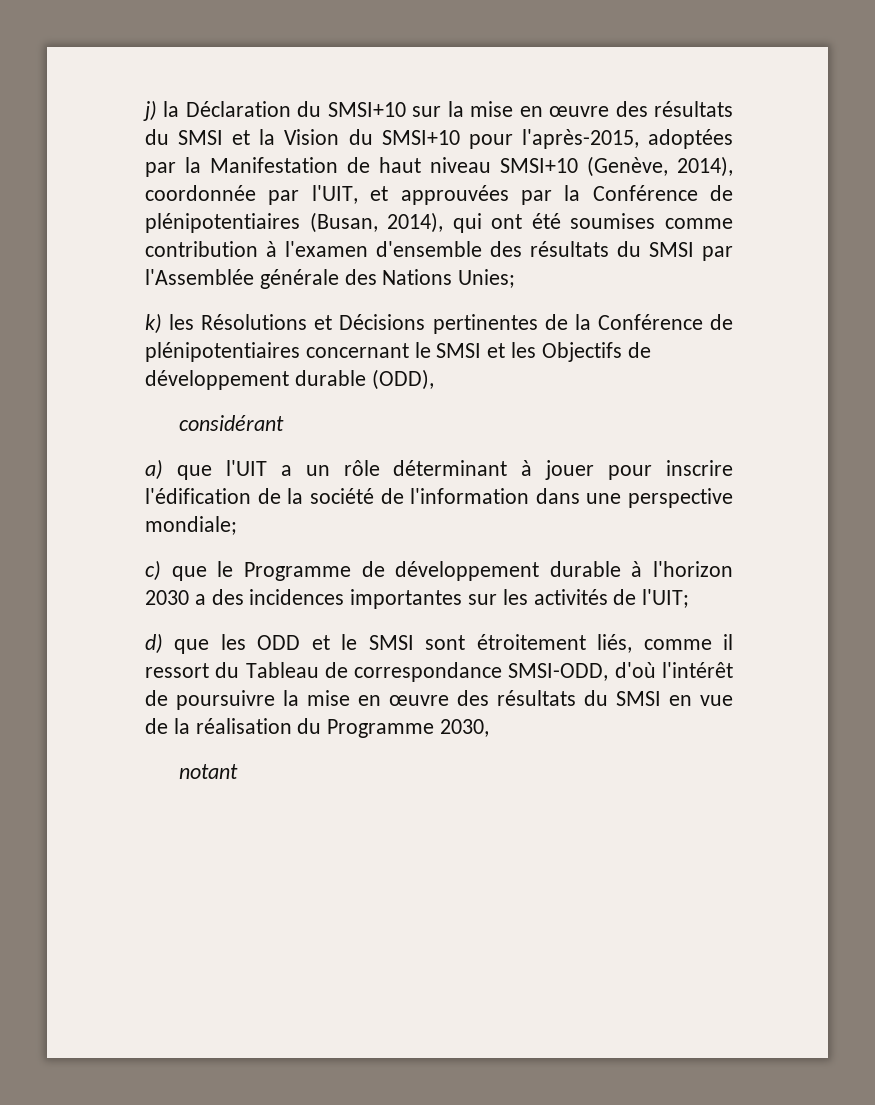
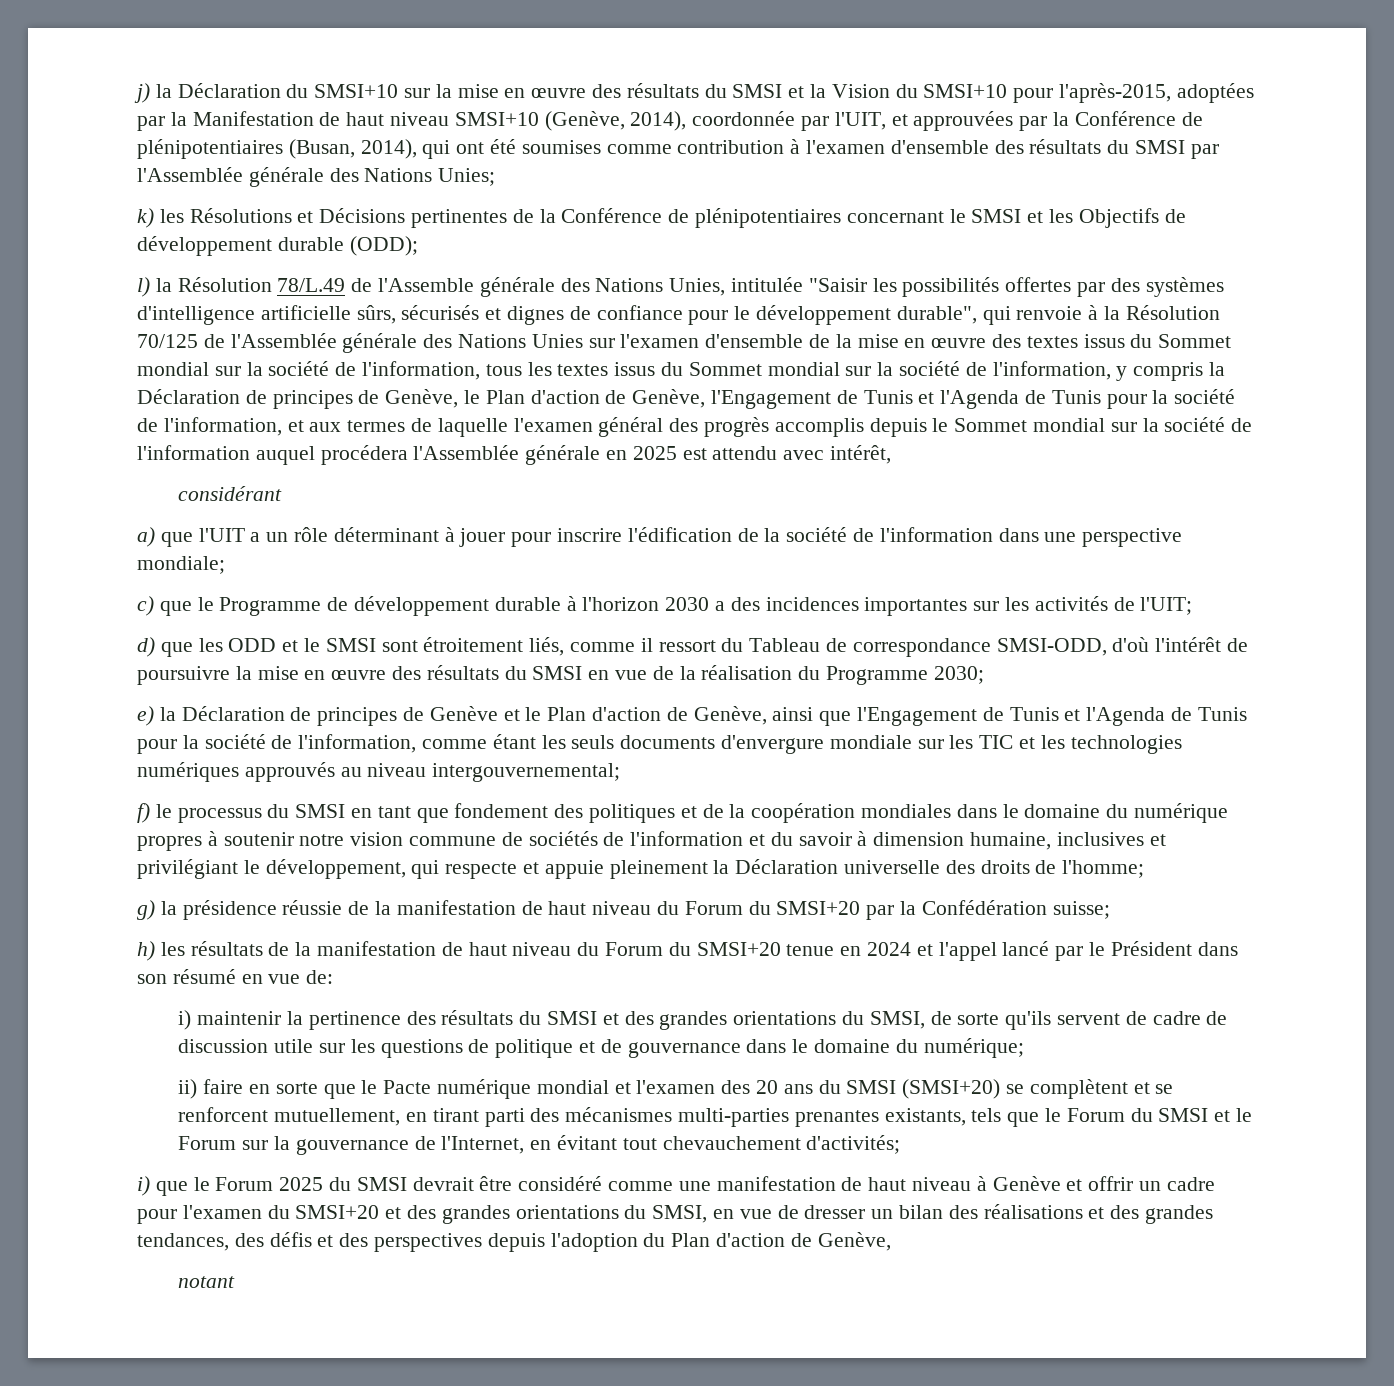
- k) les Résolutions et Décisions pertinentes de la Conférence de plénipotentiaires concernant le SMSI et les Objectifs de développement durable (ODD),
+ k) les Résolutions et Décisions pertinentes de la Conférence de plénipotentiaires concernant le SMSI et les Objectifs de développement durable (ODD);
+ l) la Résolution 78/L.49 de l'Assemble générale des Nations Unies, intitulée "Saisir les possibilités offertes par des systèmes d'intelligence artificielle sûrs, sécurisés et dignes de confiance pour le développement durable", qui renvoie à la Résolution 70/125 de l'Assemblée générale des Nations Unies sur l'examen d'ensemble de la mise en œuvre des textes issus du Sommet mondial sur la société de l'information, tous les textes issus du Sommet mondial sur la société de l'information, y compris la Déclaration de principes de Genève, le Plan d'action de Genève, l'Engagement de Tunis et l'Agenda de Tunis pour la société de l'information, et aux termes de laquelle l'examen général des progrès accomplis depuis le Sommet mondial sur la société de l'information auquel procédera l'Assemblée générale en 2025 est attendu avec intérêt,
- d) que les ODD et le SMSI sont étroitement liés, comme il ressort du Tableau de correspondance SMSI-ODD, d'où l'intérêt de poursuivre la mise en œuvre des résultats du SMSI en vue de la réalisation du Programme 2030,
+ d) que les ODD et le SMSI sont étroitement liés, comme il ressort du Tableau de correspondance SMSI-ODD, d'où l'intérêt de poursuivre la mise en œuvre des résultats du SMSI en vue de la réalisation du Programme 2030;
+ e) la Déclaration de principes de Genève et le Plan d'action de Genève, ainsi que l'Engagement de Tunis et l'Agenda de Tunis pour la société de l'information, comme étant les seuls documents d'envergure mondiale sur les TIC et les technologies numériques approuvés au niveau intergouvernemental;
+ f) le processus du SMSI en tant que fondement des politiques et de la coopération mondiales dans le domaine du numérique propres à soutenir notre vision commune de sociétés de l'information et du savoir à dimension humaine, inclusives et privilégiant le développement, qui respecte et appuie pleinement la Déclaration universelle des droits de l'homme;
+ g) la présidence réussie de la manifestation de haut niveau du Forum du SMSI+20 par la Confédération suisse;
+ h) les résultats de la manifestation de haut niveau du Forum du SMSI+20 tenue en 2024 et l'appel lancé par le Président dans son résumé en vue de:
+ i) maintenir la pertinence des résultats du SMSI et des grandes orientations du SMSI, de sorte qu'ils servent de cadre de discussion utile sur les questions de politique et de gouvernance dans le domaine du numérique;
+ ii) faire en sorte que le Pacte numérique mondial et l'examen des 20 ans du SMSI (SMSI+20) se complètent et se renforcent mutuellement, en tirant parti des mécanismes multi-parties prenantes existants, tels que le Forum du SMSI et le Forum sur la gouvernance de l'Internet, en évitant tout chevauchement d'activités;
+ i) que le Forum 2025 du SMSI devrait être considéré comme une manifestation de haut niveau à Genève et offrir un cadre pour l'examen du SMSI+20 et des grandes orientations du SMSI, en vue de dresser un bilan des réalisations et des grandes tendances, des défis et des perspectives depuis l'adoption du Plan d'action de Genève,

